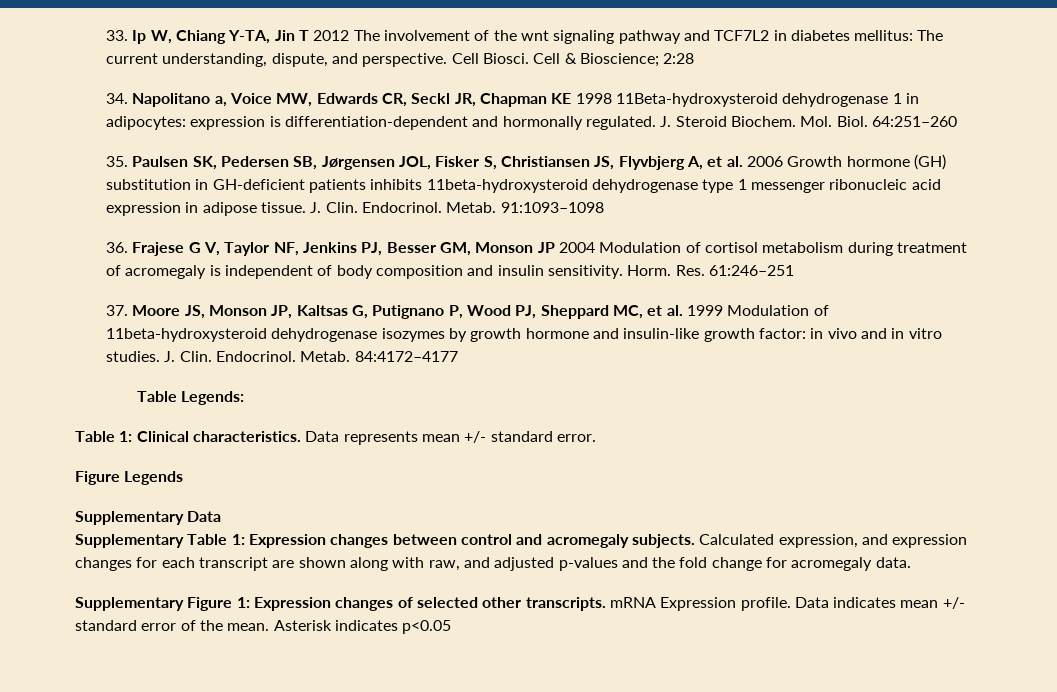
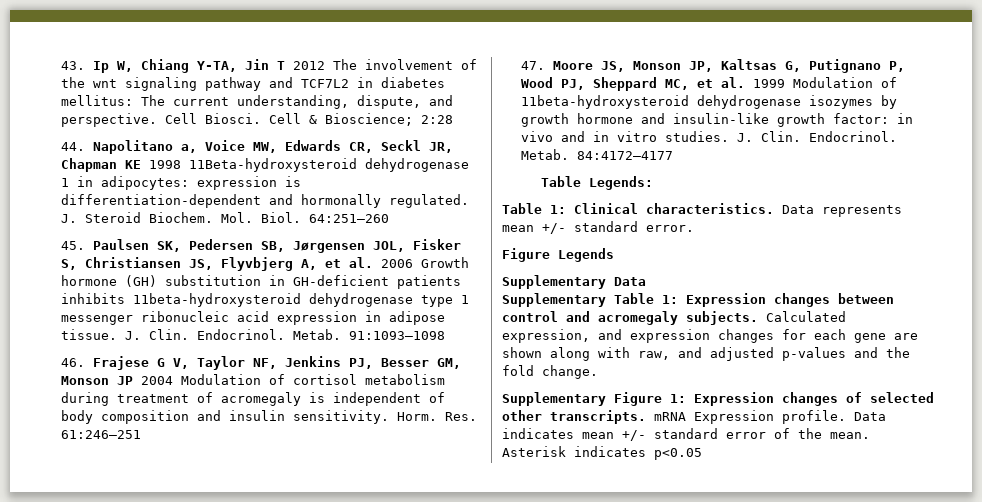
- 33. Ip W, Chiang Y-TA, Jin T 2012 The involvement of the wnt signaling pathway and TCF7L2 in diabetes mellitus: The current understanding, dispute, and perspective.
+ 43. Ip W, Chiang Y-TA, Jin T 2012 The involvement of the wnt signaling pathway and TCF7L2 in diabetes mellitus: The current understanding, dispute, and perspective.
- 34. Napolitano a, Voice MW, Edwards CR, Seckl JR, Chapman KE 1998 11Beta-hydroxysteroid dehydrogenase 1 in adipocytes: expression is differentiation-dependent and hormonally regulated.
+ 44. Napolitano a, Voice MW, Edwards CR, Seckl JR, Chapman KE 1998 11Beta-hydroxysteroid dehydrogenase 1 in adipocytes: expression is differentiation-dependent and hormonally regulated.
- 35. Paulsen SK, Pedersen SB, Jørgensen JOL, Fisker S, Christiansen JS, Flyvbjerg A, et al. 2006 Growth hormone (GH) substitution in GH-deficient patients inhibits 11beta-hydroxysteroid dehydrogenase type 1 messenger ribonucleic acid expression in adipose tissue.
+ 45. Paulsen SK, Pedersen SB, Jørgensen JOL, Fisker S, Christiansen JS, Flyvbjerg A, et al. 2006 Growth hormone (GH) substitution in GH-deficient patients inhibits 11beta-hydroxysteroid dehydrogenase type 1 messenger ribonucleic acid expression in adipose tissue.
- 36. Frajese G V, Taylor NF, Jenkins PJ, Besser GM, Monson JP 2004 Modulation of cortisol metabolism during treatment of acromegaly is independent of body composition and insulin sensitivity.
+ 46. Frajese G V, Taylor NF, Jenkins PJ, Besser GM, Monson JP 2004 Modulation of cortisol metabolism during treatment of acromegaly is independent of body composition and insulin sensitivity.
- 37. Moore JS, Monson JP, Kaltsas G, Putignano P, Wood PJ, Sheppard MC, et al. 1999 Modulation of 11beta-hydroxysteroid dehydrogenase isozymes by growth hormone and insulin-like growth factor: in vivo and in vitro studies.
+ 47. Moore JS, Monson JP, Kaltsas G, Putignano P, Wood PJ, Sheppard MC, et al. 1999 Modulation of 11beta-hydroxysteroid dehydrogenase isozymes by growth hormone and insulin-like growth factor: in vivo and in vitro studies.
- Calculated expression, and expression changes for each transcript are shown along with raw, and adjusted p-values and the fold change for acromegaly data.
+ Calculated expression, and expression changes for each gene are shown along with raw, and adjusted p-values and the fold change.

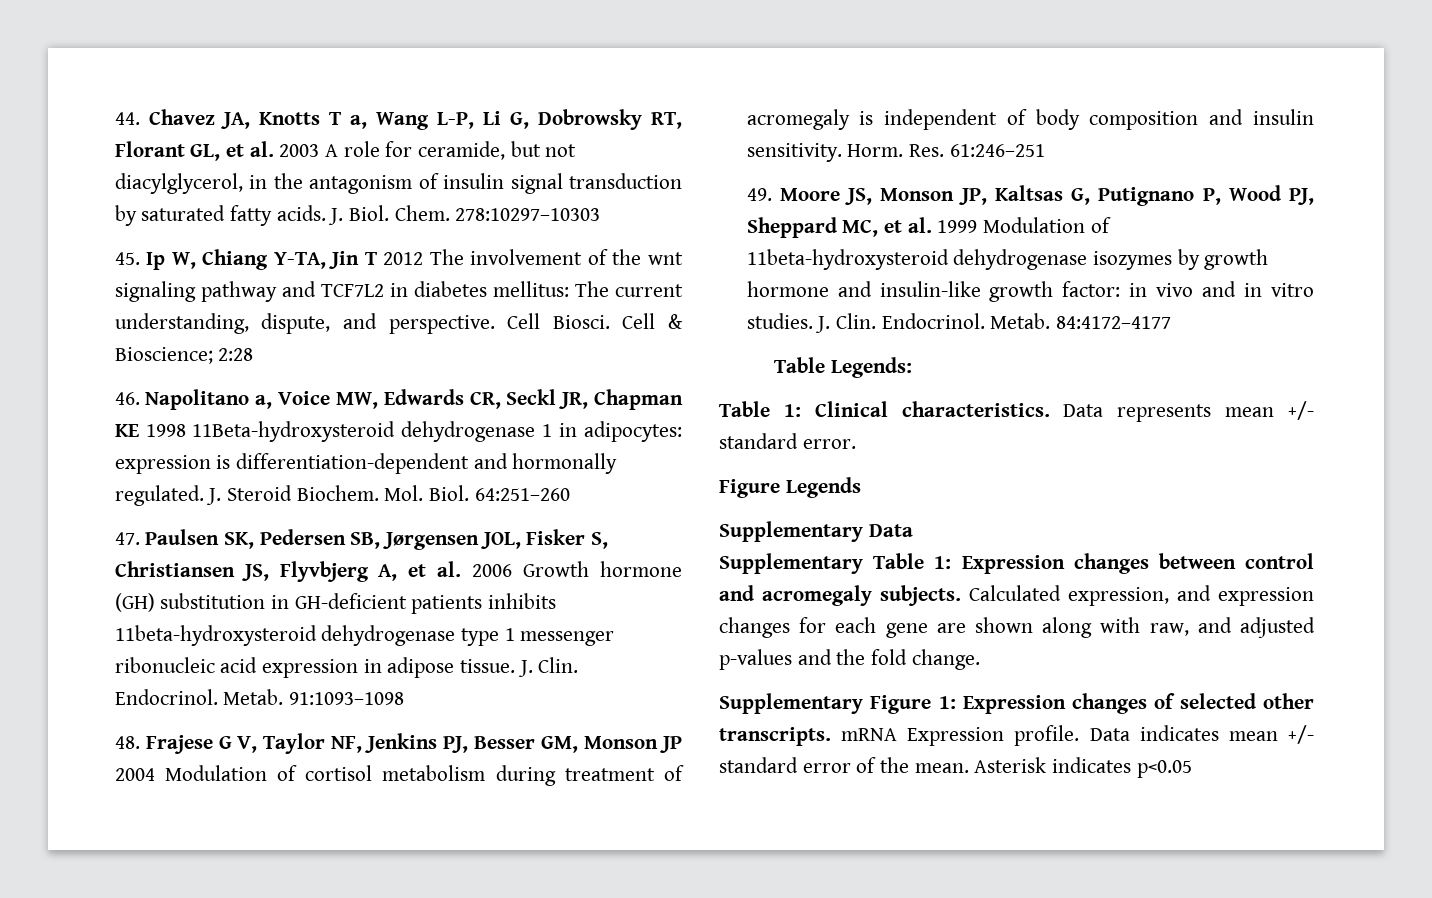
- 43. Ip W, Chiang Y-TA, Jin T 2012 The involvement of the wnt signaling pathway and TCF7L2 in diabetes mellitus: The current understanding, dispute, and perspective.
+ 44. Chavez JA, Knotts T a, Wang L-P, Li G, Dobrowsky RT, Florant GL, et al. 2003 A role for ceramide, but not diacylglycerol, in the antagonism of insulin signal transduction by saturated fatty acids. J. Biol. Chem. 278:10297–10303
+ 45. Ip W, Chiang Y-TA, Jin T 2012 The involvement of the wnt signaling pathway and TCF7L2 in diabetes mellitus: The current understanding, dispute, and perspective.
- 44. Napolitano a, Voice MW, Edwards CR, Seckl JR, Chapman KE 1998 11Beta-hydroxysteroid dehydrogenase 1 in adipocytes: expression is differentiation-dependent and hormonally regulated.
+ 46. Napolitano a, Voice MW, Edwards CR, Seckl JR, Chapman KE 1998 11Beta-hydroxysteroid dehydrogenase 1 in adipocytes: expression is differentiation-dependent and hormonally regulated.
- 45. Paulsen SK, Pedersen SB, Jørgensen JOL, Fisker S, Christiansen JS, Flyvbjerg A, et al. 2006 Growth hormone (GH) substitution in GH-deficient patients inhibits 11beta-hydroxysteroid dehydrogenase type 1 messenger ribonucleic acid expression in adipose tissue.
+ 47. Paulsen SK, Pedersen SB, Jørgensen JOL, Fisker S, Christiansen JS, Flyvbjerg A, et al. 2006 Growth hormone (GH) substitution in GH-deficient patients inhibits 11beta-hydroxysteroid dehydrogenase type 1 messenger ribonucleic acid expression in adipose tissue.
- 46. Frajese G V, Taylor NF, Jenkins PJ, Besser GM, Monson JP 2004 Modulation of cortisol metabolism during treatment of acromegaly is independent of body composition and insulin sensitivity.
+ 48. Frajese G V, Taylor NF, Jenkins PJ, Besser GM, Monson JP 2004 Modulation of cortisol metabolism during treatment of acromegaly is independent of body composition and insulin sensitivity.
- 47. Moore JS, Monson JP, Kaltsas G, Putignano P, Wood PJ, Sheppard MC, et al. 1999 Modulation of 11beta-hydroxysteroid dehydrogenase isozymes by growth hormone and insulin-like growth factor: in vivo and in vitro studies.
+ 49. Moore JS, Monson JP, Kaltsas G, Putignano P, Wood PJ, Sheppard MC, et al. 1999 Modulation of 11beta-hydroxysteroid dehydrogenase isozymes by growth hormone and insulin-like growth factor: in vivo and in vitro studies.

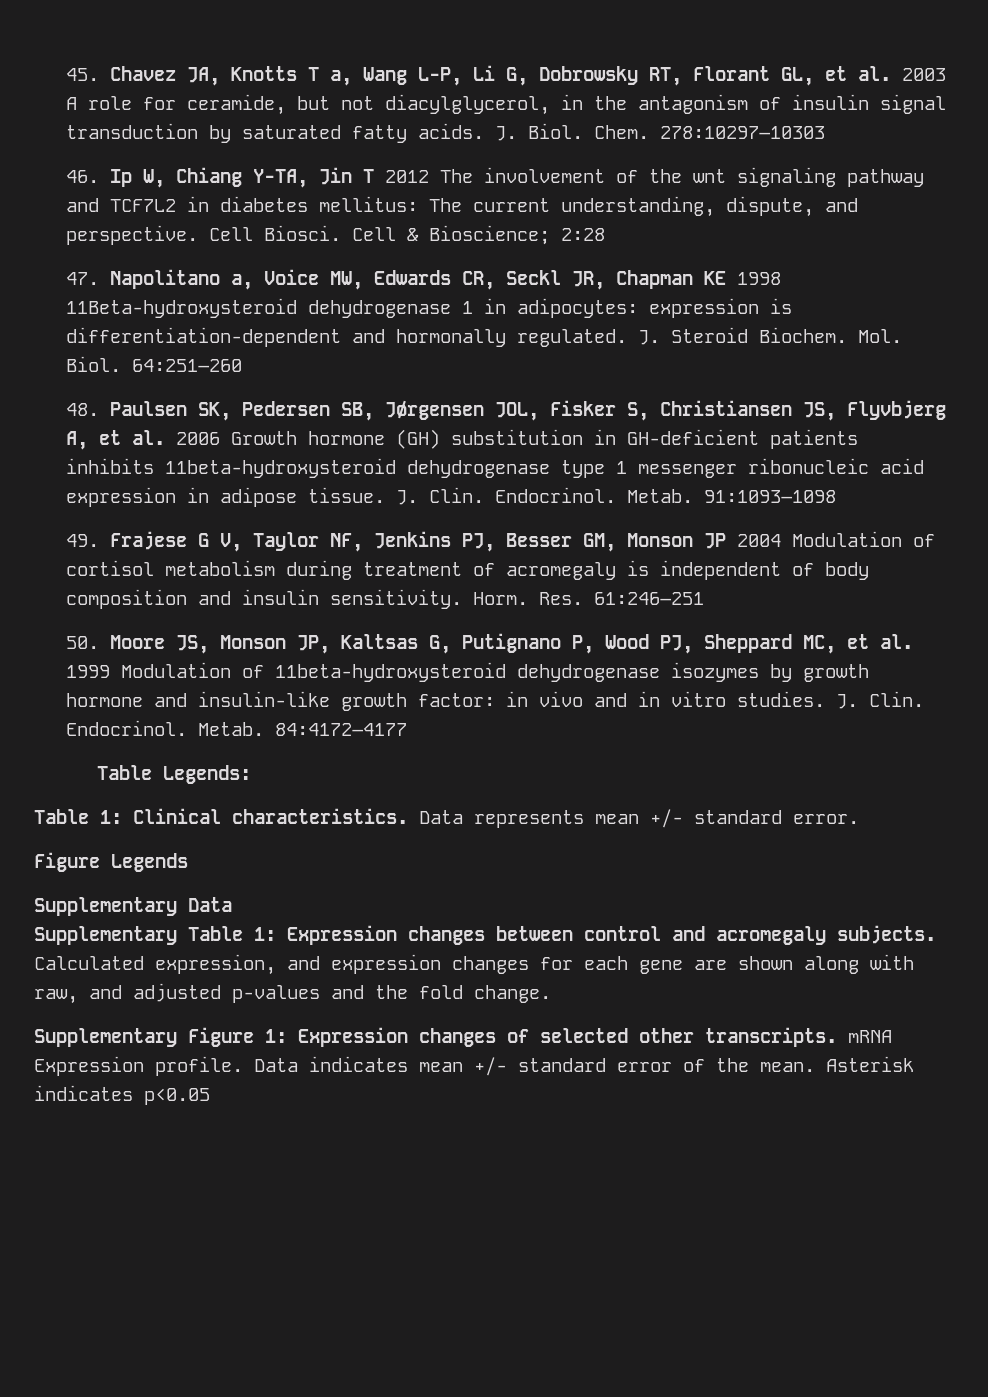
- 44. Chavez JA, Knotts T a, Wang L-P, Li G, Dobrowsky RT, Florant GL, et al. 2003 A role for ceramide, but not diacylglycerol, in the antagonism of insulin signal transduction by saturated fatty acids.
+ 45. Chavez JA, Knotts T a, Wang L-P, Li G, Dobrowsky RT, Florant GL, et al. 2003 A role for ceramide, but not diacylglycerol, in the antagonism of insulin signal transduction by saturated fatty acids.
- 45. Ip W, Chiang Y-TA, Jin T 2012 The involvement of the wnt signaling pathway and TCF7L2 in diabetes mellitus: The current understanding, dispute, and perspective.
+ 46. Ip W, Chiang Y-TA, Jin T 2012 The involvement of the wnt signaling pathway and TCF7L2 in diabetes mellitus: The current understanding, dispute, and perspective.
- 46. Napolitano a, Voice MW, Edwards CR, Seckl JR, Chapman KE 1998 11Beta-hydroxysteroid dehydrogenase 1 in adipocytes: expression is differentiation-dependent and hormonally regulated.
+ 47. Napolitano a, Voice MW, Edwards CR, Seckl JR, Chapman KE 1998 11Beta-hydroxysteroid dehydrogenase 1 in adipocytes: expression is differentiation-dependent and hormonally regulated.
- 47. Paulsen SK, Pedersen SB, Jørgensen JOL, Fisker S, Christiansen JS, Flyvbjerg A, et al. 2006 Growth hormone (GH) substitution in GH-deficient patients inhibits 11beta-hydroxysteroid dehydrogenase type 1 messenger ribonucleic acid expression in adipose tissue.
+ 48. Paulsen SK, Pedersen SB, Jørgensen JOL, Fisker S, Christiansen JS, Flyvbjerg A, et al. 2006 Growth hormone (GH) substitution in GH-deficient patients inhibits 11beta-hydroxysteroid dehydrogenase type 1 messenger ribonucleic acid expression in adipose tissue.
- 48. Frajese G V, Taylor NF, Jenkins PJ, Besser GM, Monson JP 2004 Modulation of cortisol metabolism during treatment of acromegaly is independent of body composition and insulin sensitivity.
+ 49. Frajese G V, Taylor NF, Jenkins PJ, Besser GM, Monson JP 2004 Modulation of cortisol metabolism during treatment of acromegaly is independent of body composition and insulin sensitivity.
- 49. Moore JS, Monson JP, Kaltsas G, Putignano P, Wood PJ, Sheppard MC, et al. 1999 Modulation of 11beta-hydroxysteroid dehydrogenase isozymes by growth hormone and insulin-like growth factor: in vivo and in vitro studies.
+ 50. Moore JS, Monson JP, Kaltsas G, Putignano P, Wood PJ, Sheppard MC, et al. 1999 Modulation of 11beta-hydroxysteroid dehydrogenase isozymes by growth hormone and insulin-like growth factor: in vivo and in vitro studies.

